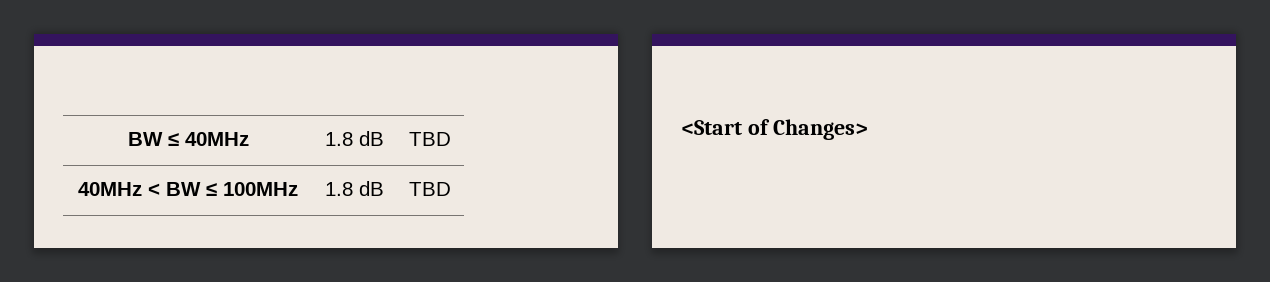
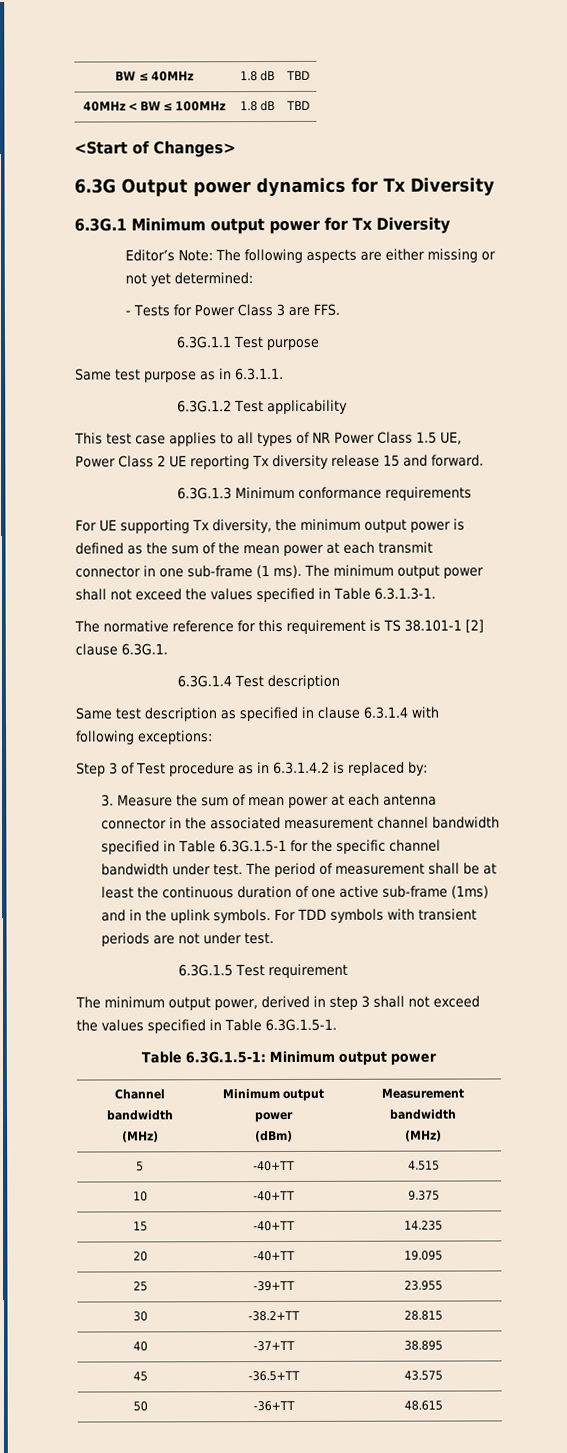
+ 6.3G Output power dynamics for Tx Diversity
+ 6.3G.1 Minimum output power for Tx Diversity
+ Editor’s Note: The following aspects are either missing or not yet determined:
+ - Tests for Power Class 3 are FFS.
+ 6.3G.1.1 Test purpose
+ Same test purpose as in 6.3.1.1.
+ 6.3G.1.2 Test applicability
+ This test case applies to all types of NR Power Class 1.5 UE, Power Class 2 UE reporting Tx diversity release 15 and forward.
+ 6.3G.1.3 Minimum conformance requirements
+ For UE supporting Tx diversity, the minimum output power is defined as the sum of the mean power at each transmit connector in one sub-frame (1 ms). The minimum output power shall not exceed the values specified in Table 6.3.1.3-1.
+ The normative reference for this requirement is TS 38.101-1 [2] clause 6.3G.1.
+ 6.3G.1.4 Test description
+ Same test description as specified in clause 6.3.1.4 with following exceptions:
+ Step 3 of Test procedure as in 6.3.1.4.2 is replaced by:
+ 3. Measure the sum of mean power at each antenna connector in the associated measurement channel bandwidth specified in Table 6.3G.1.5-1 for the specific channel bandwidth under test. The period of measurement shall be at least the continuous duration of one active sub-frame (1ms) and in the uplink symbols. For TDD symbols with transient periods are not under test.
+ 6.3G.1.5 Test requirement
+ The minimum output power, derived in step 3 shall not exceed the values specified in Table 6.3G.1.5-1.
+ Table 6.3G.1.5-1: Minimum output power
+ Channel bandwidth
+ (MHz) | Minimum output power
+ (dBm) | Measurement bandwidth
+ (MHz)
+ 5 | -40+TT | 4.515
+ 10 | -40+TT | 9.375
+ 15 | -40+TT | 14.235
+ 20 | -40+TT | 19.095
+ 25 | -39+TT | 23.955
+ 30 | -38.2+TT | 28.815
+ 40 | -37+TT | 38.895
+ 45 | -36.5+TT | 43.575
+ 50 | -36+TT | 48.615

